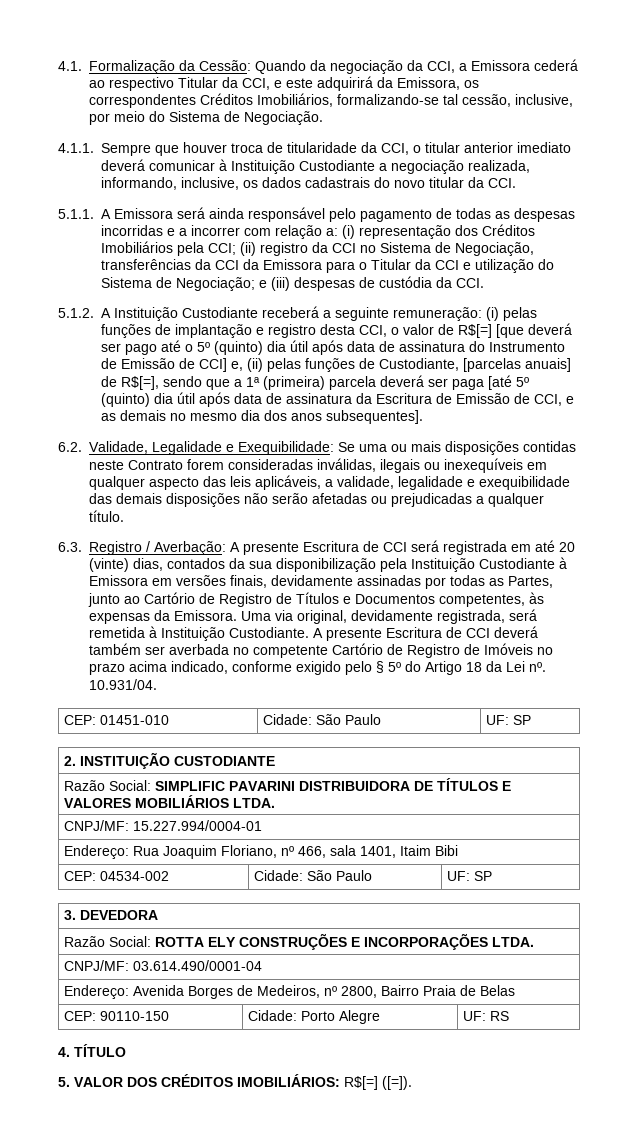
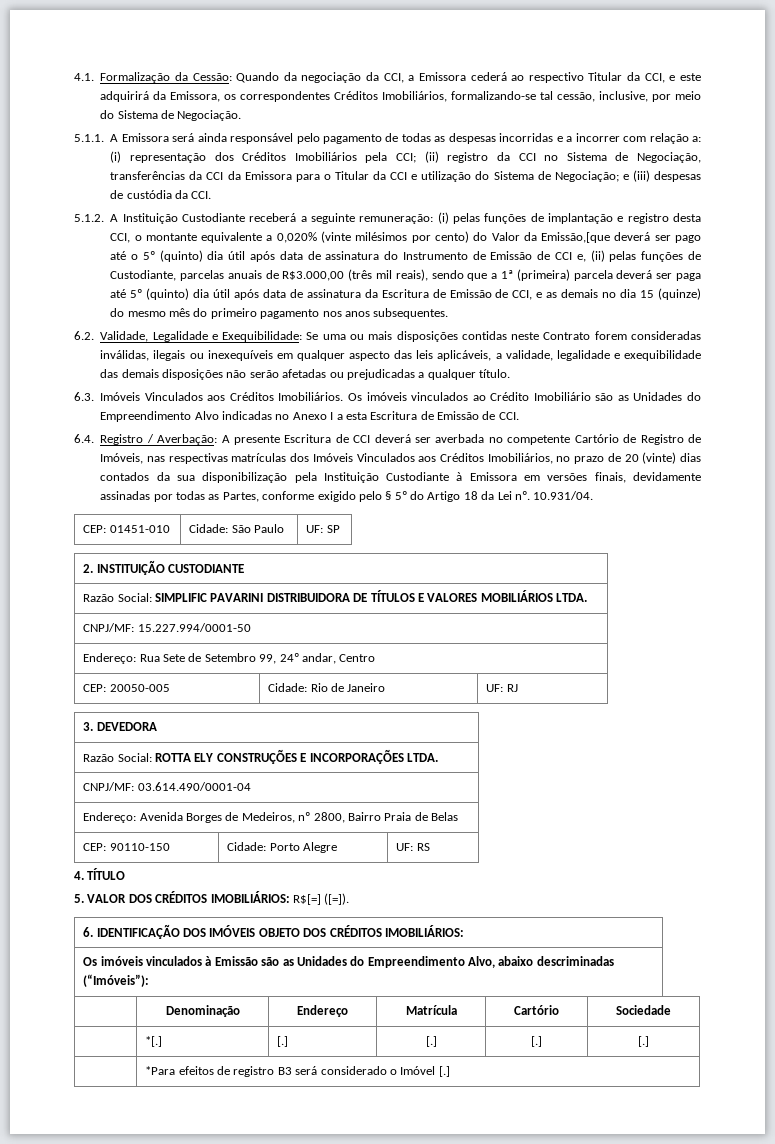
- 4.1.1. Sempre que houver troca de titularidade da CCI, o titular anterior imediato deverá comunicar à Instituição Custodiante a negociação realizada, informando, inclusive, os dados cadastrais do novo titular da CCI.
- (i) pelas funções de implantação e registro desta CCI, o valor de R$[=] [que deverá ser pago até o 5º (quinto) dia útil após data de assinatura do Instrumento de Emissão de CCI] e, (ii) pelas funções de Custodiante, [parcelas anuais] de R$[=], sendo que a 1ª (primeira) parcela deverá ser paga [até 5º (quinto) dia útil após data de assinatura da Escritura de Emissão de CCI, e as demais no mesmo dia dos anos subsequentes].
+ (i) pelas funções de implantação e registro desta CCI, o montante equivalente a 0,020% (vinte milésimos por cento) do Valor da Emissão,[que deverá ser pago até o 5º (quinto) dia útil após data de assinatura do Instrumento de Emissão de CCI e, (ii) pelas funções de Custodiante, parcelas anuais de R$3.000,00 (três mil reais), sendo que a 1ª (primeira) parcela deverá ser paga até 5º (quinto) dia útil após data de assinatura da Escritura de Emissão de CCI, e as demais no dia 15 (quinze) do mesmo mês do primeiro pagamento nos anos subsequentes.
- 6.3. Registro / Averbação: A presente Escritura de CCI será registrada em até 20 (vinte) dias, contados da sua disponibilização pela Instituição Custodiante à Emissora em versões finais, devidamente assinadas por todas as Partes, junto ao Cartório de Registro de Títulos e Documentos competentes, às expensas da Emissora. Uma via original, devidamente registrada, será remetida à Instituição Custodiante. A presente Escritura de CCI deverá também ser averbada no competente Cartório de Registro de Imóveis no prazo acima indicado, conforme exigido pelo § 5º do Artigo 18 da Lei nº.
+ 6.3. Imóveis Vinculados aos Créditos Imobiliários. Os imóveis vinculados ao Crédito Imobiliário são as Unidades do Empreendimento Alvo indicadas no Anexo I a esta Escritura de Emissão de CCI.
+ 6.4. Registro / Averbação: A presente Escritura de CCI deverá ser averbada no competente Cartório de Registro de Imóveis, nas respectivas matrículas dos Imóveis Vinculados aos Créditos Imobiliários, no prazo de 20 (vinte) dias contados da sua disponibilização pela Instituição Custodiante à Emissora em versões finais, devidamente assinadas por todas as Partes, conforme exigido pelo § 5º do Artigo 18 da Lei nº.
- CNPJ/MF: 15.227.994/0004-01
+ CNPJ/MF: 15.227.994/0001-50
- Endereço: Rua Joaquim Floriano, nº 466, sala 1401, Itaim Bibi
- CEP: 04534-002 | Cidade: São Paulo | UF: SP
+ Endereço: Rua Sete de Setembro 99, 24º andar, Centro
+ CEP: 20050-005 | Cidade: Rio de Janeiro | UF: RJ
+ 6. IDENTIFICAÇÃO DOS IMÓVEIS OBJETO DOS CRÉDITOS IMOBILIÁRIOS:
+ Os imóveis vinculados à Emissão são as Unidades do Empreendimento Alvo, abaixo descriminadas (“Imóveis”):
+ | Denominação | Endereço | Matrícula | Cartório | Sociedade
+ | *[.] | [.] | [.] | [.] | [.]
+ | *Para efeitos de registro B3 será considerado o Imóvel [.]

